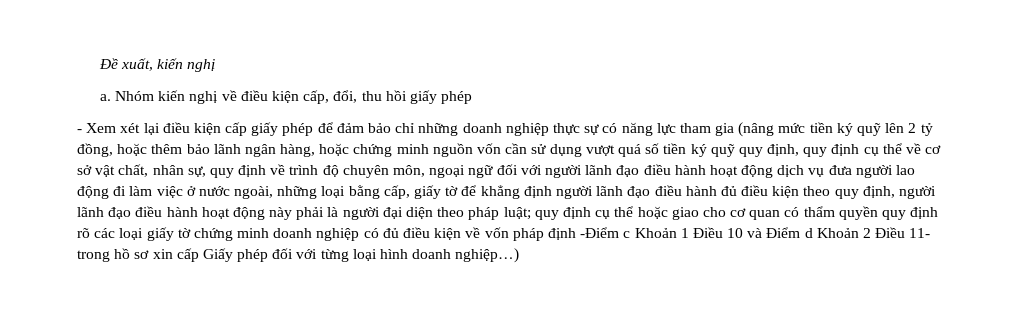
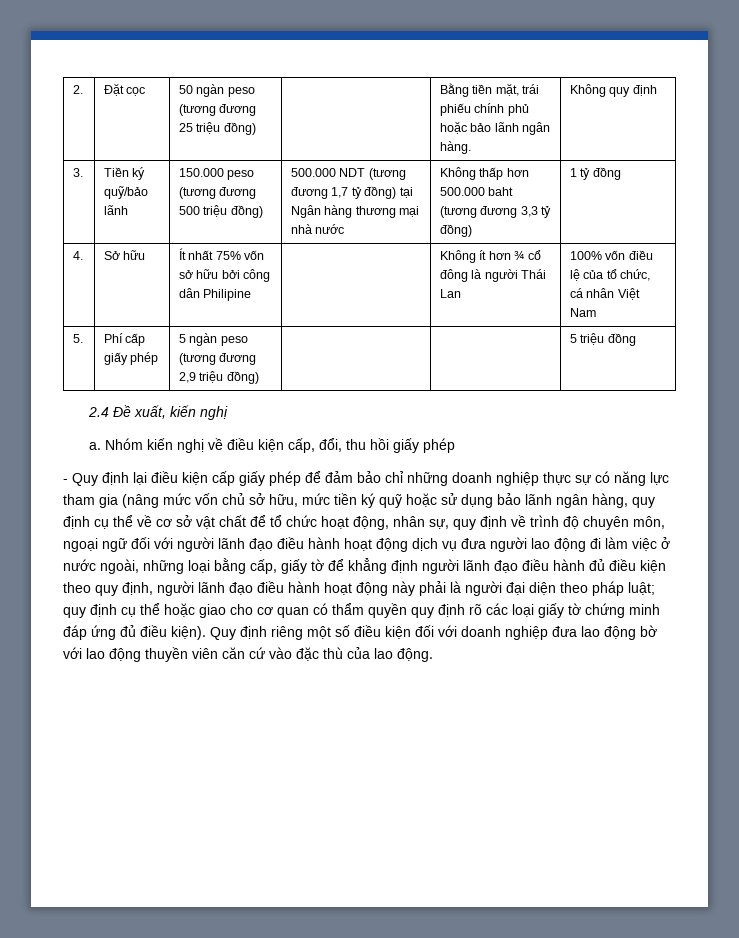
- Đề xuất, kiến nghị
+ 2. | Đặt cọc | 50 ngàn peso (tương đương 25 triệu đồng) | | Bằng tiền mặt, trái phiếu chính phủ hoặc bảo lãnh ngân hàng. | Không quy định
+ 3. | Tiền ký quỹ/bảo lãnh | 150.000 peso (tương đương 500 triệu đồng) | 500.000 NDT (tương đương 1,7 tỷ đồng) tại Ngân hàng thương mại nhà nước | Không thấp hơn 500.000 baht (tương đương 3,3 tỷ đồng) | 1 tỷ đồng
+ 4. | Sở hữu | Ít nhất 75% vốn sở hữu bởi công dân Philipine | | Không ít hơn ¾ cổ đông là người Thái Lan | 100% vốn điều lệ của tổ chức, cá nhân Việt Nam
+ 5. | Phí cấp giấy phép | 5 ngàn peso (tương đương 2,9 triệu đồng) | | | 5 triệu đồng
+ 2.4 Đề xuất, kiến nghị
- - Xem xét lại điều kiện cấp giấy phép để đảm bảo chỉ những doanh nghiệp thực sự có năng lực tham gia (nâng mức tiền ký quỹ lên 2 tỷ đồng, hoặc thêm bảo lãnh ngân hàng, hoặc chứng minh nguồn vốn cần sử dụng vượt quá số tiền ký quỹ quy định, quy định cụ thể về cơ sở vật chất, nhân sự, quy định về trình độ chuyên môn, ngoại ngữ đối với người lãnh đạo điều hành hoạt động dịch vụ đưa người lao động đi làm việc ở nước ngoài, những loại bằng cấp, giấy tờ để khẳng định người lãnh đạo điều hành đủ điều kiện theo quy định, người lãnh đạo điều hành hoạt động này phải là người đại diện theo pháp luật;
+ - Quy định lại điều kiện cấp giấy phép để đảm bảo chỉ những doanh nghiệp thực sự có năng lực tham gia (nâng mức vốn chủ sở hữu, mức tiền ký quỹ hoặc sử dụng bảo lãnh ngân hàng, quy định cụ thể về cơ sở vật chất để tổ chức hoạt động, nhân sự, quy định về trình độ chuyên môn, ngoại ngữ đối với người lãnh đạo điều hành hoạt động dịch vụ đưa người lao động đi làm việc ở nước ngoài, những loại bằng cấp, giấy tờ để khẳng định người lãnh đạo điều hành đủ điều kiện theo quy định, người lãnh đạo điều hành hoạt động này phải là người đại diện theo pháp luật;
- quy định cụ thể hoặc giao cho cơ quan có thẩm quyền quy định rõ các loại giấy tờ chứng minh doanh nghiệp có đủ điều kiện về vốn pháp định -Điểm c Khoản 1 Điều 10 và Điểm d Khoản 2 Điều 11- trong hồ sơ xin cấp Giấy phép đối với từng loại hình doanh nghiệp…)
+ quy định cụ thể hoặc giao cho cơ quan có thẩm quyền quy định rõ các loại giấy tờ chứng minh đáp ứng đủ điều kiện). Quy định riêng một số điều kiện đối với doanh nghiệp đưa lao động bờ với lao động thuyền viên căn cứ vào đặc thù của lao động.

